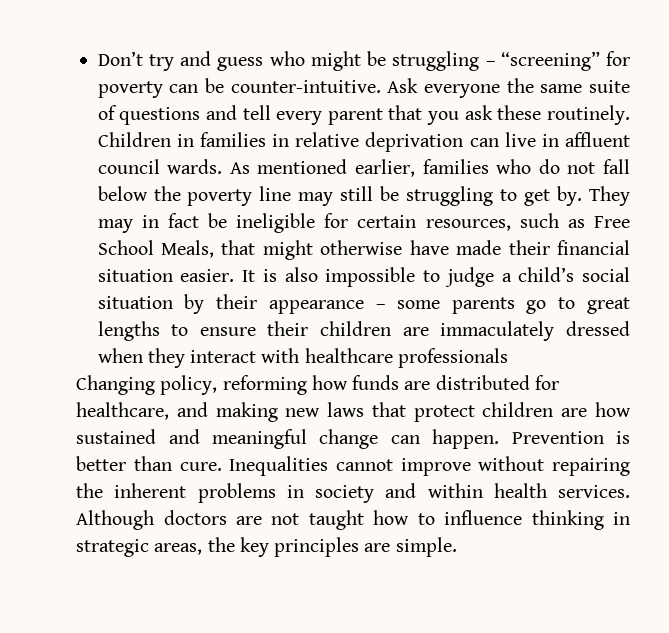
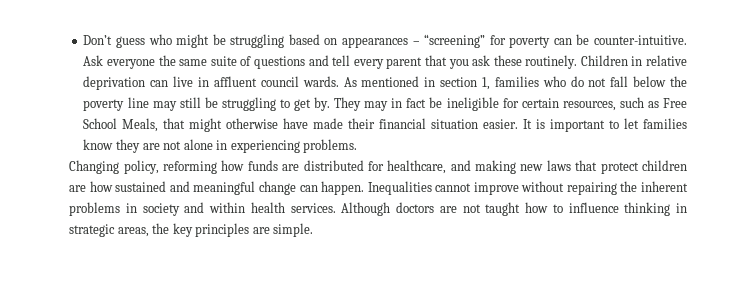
- Don’t try and guess who might be struggling – “screening” for poverty can be counter-intuitive.
+ Don’t guess who might be struggling based on appearances – “screening” for poverty can be counter-intuitive.
- Children in families in relative deprivation can live in affluent council wards.
+ Children in relative deprivation can live in affluent council wards.
- As mentioned earlier, families who do not fall below the poverty line may still be struggling to get by.
+ As mentioned in section 1, families who do not fall below the poverty line may still be struggling to get by.
- It is also impossible to judge a child’s social situation by their appearance – some parents go to great lengths to ensure their children are immaculately dressed when they interact with healthcare professionals
+ It is important to let families know they are not alone in experiencing problems.
- Prevention is better than cure.

